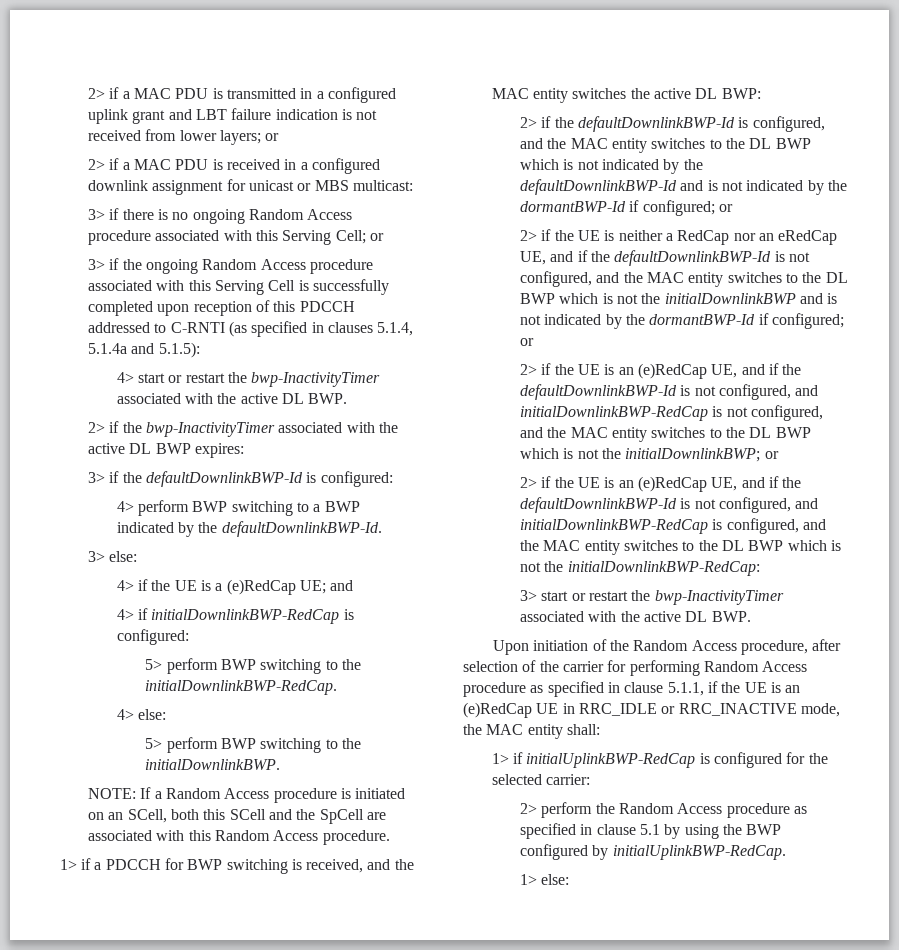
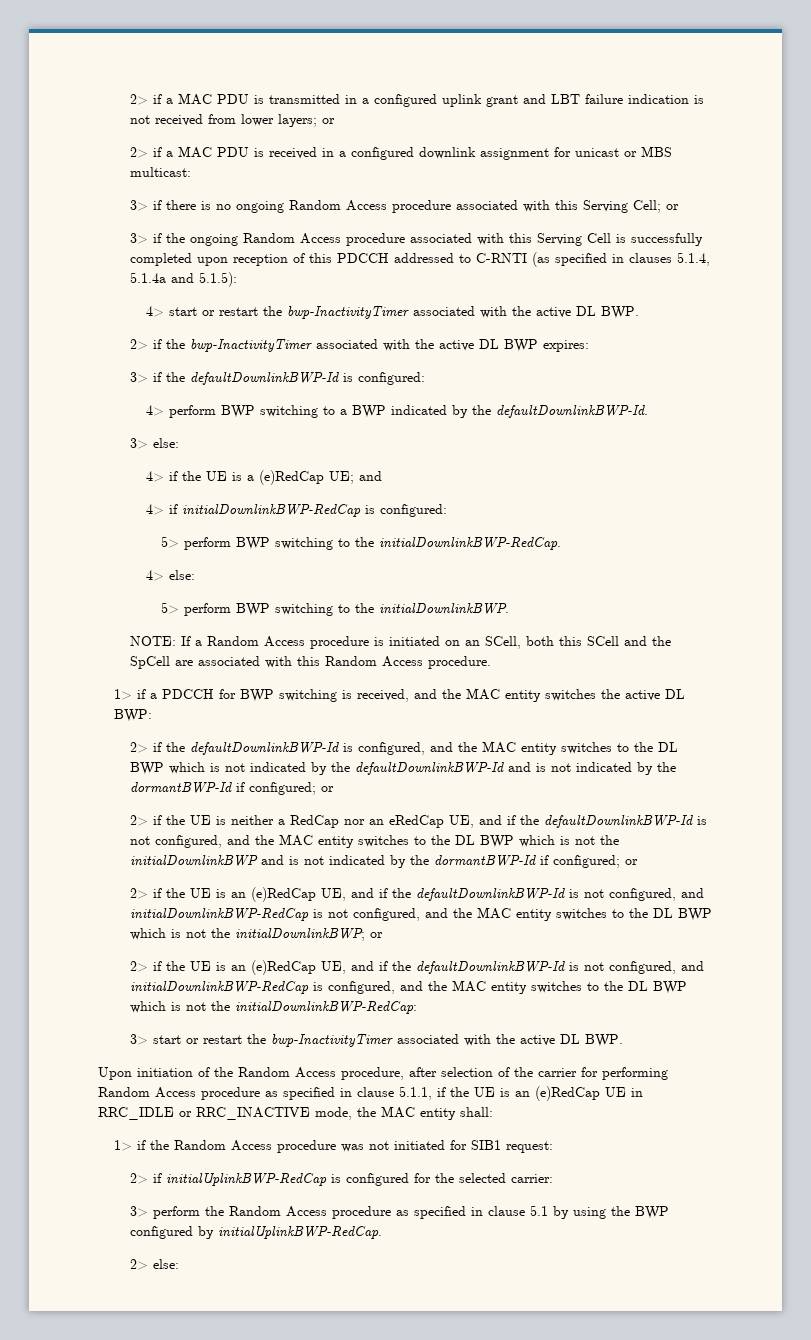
- 1> if initialUplinkBWP-RedCap is configured for the selected carrier:
+ 1> if the Random Access procedure was not initiated for SIB1 request:
+ 2> if initialUplinkBWP-RedCap is configured for the selected carrier:
- 2> perform the Random Access procedure as specified in clause 5.1 by using the BWP configured by initialUplinkBWP-RedCap.
+ 3> perform the Random Access procedure as specified in clause 5.1 by using the BWP configured by initialUplinkBWP-RedCap.
- 1> else:
+ 2> else:

